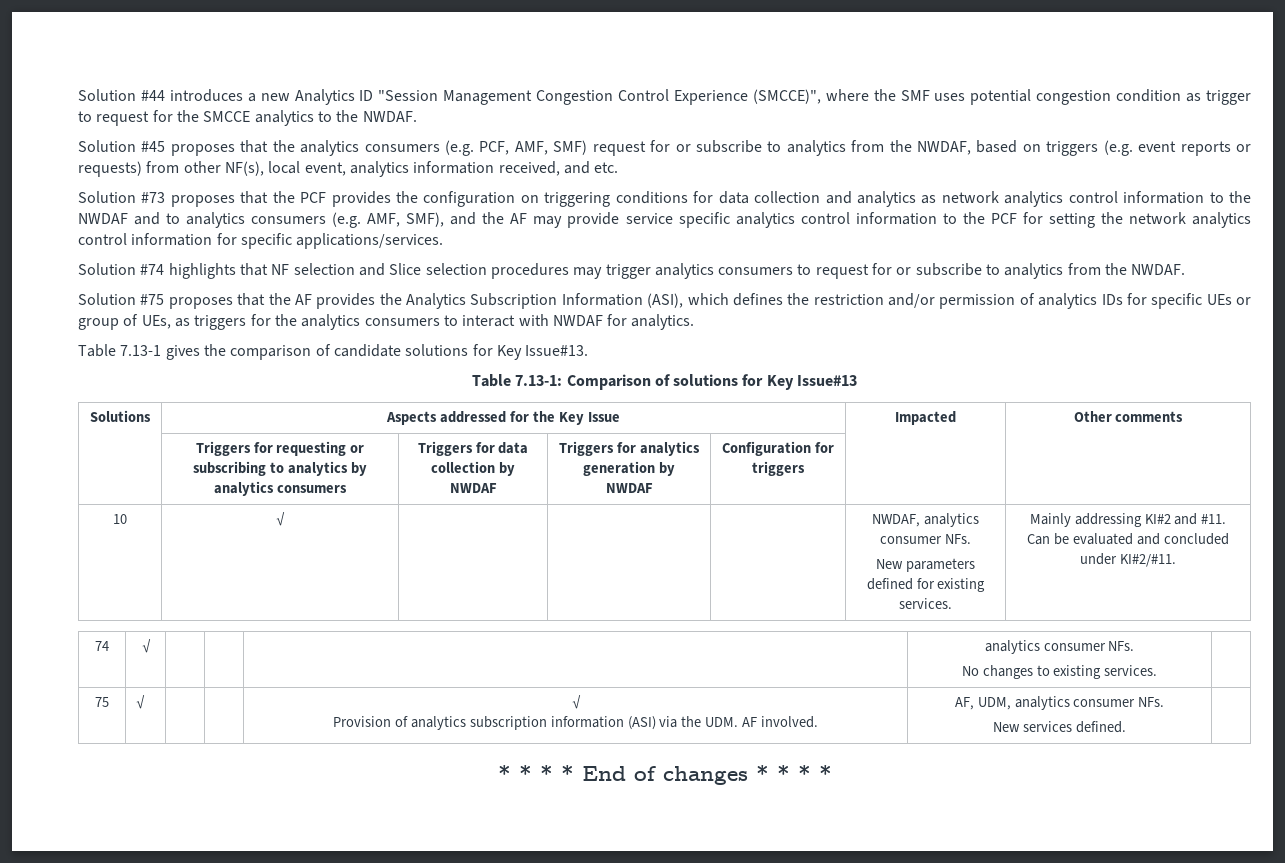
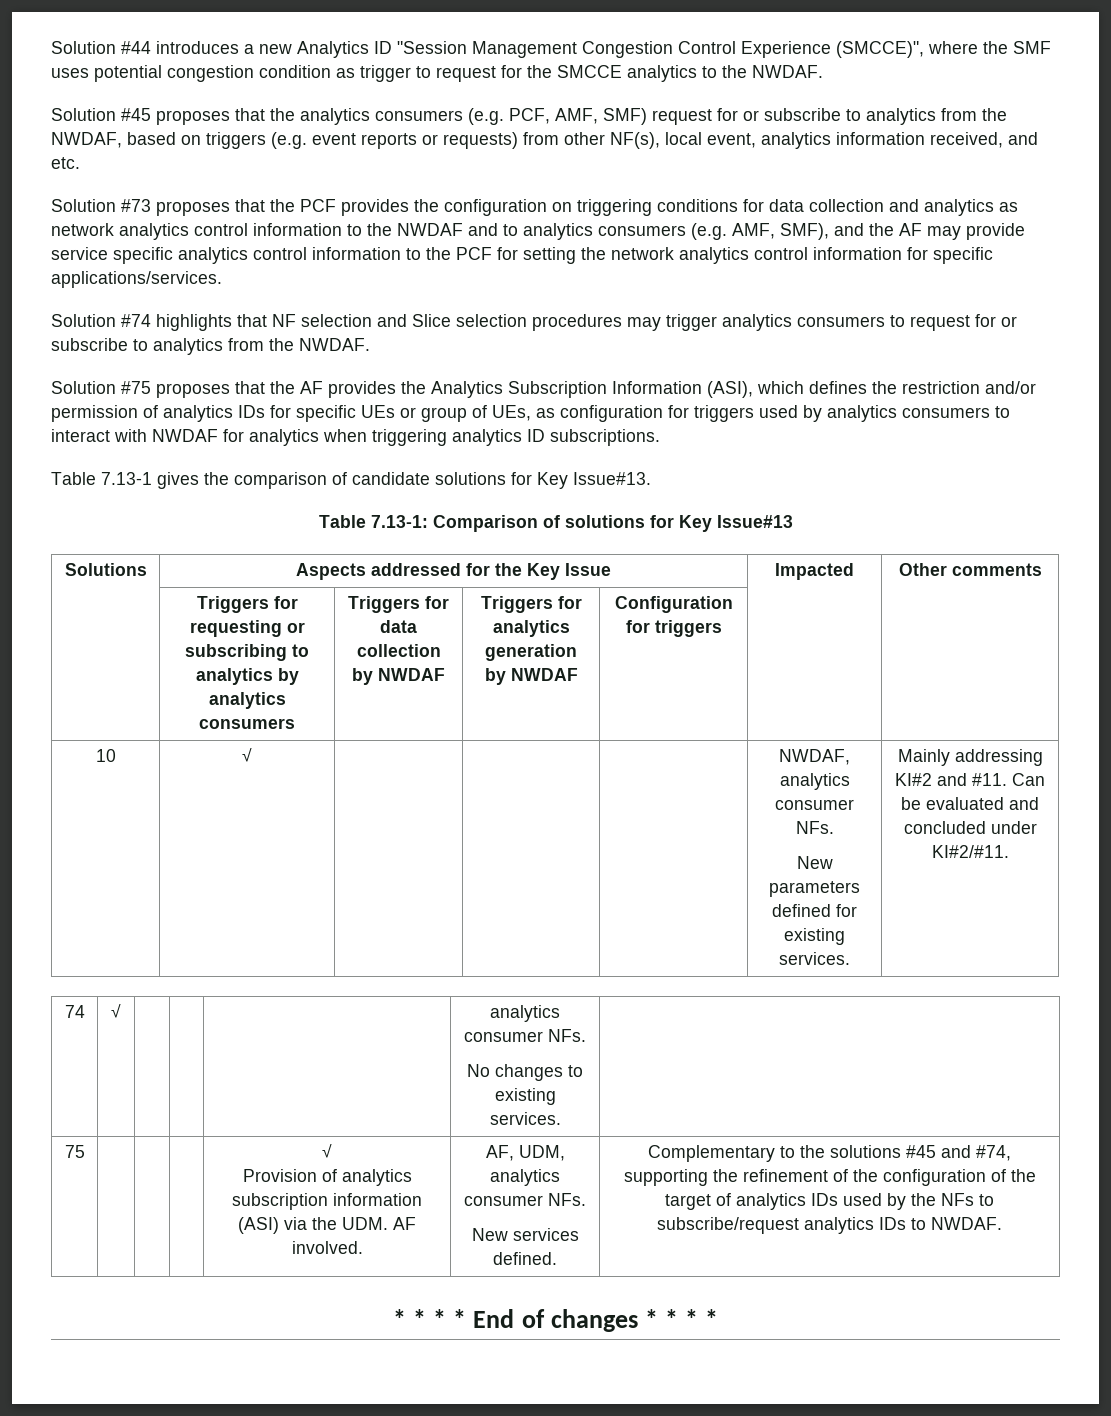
- Solution #75 proposes that the AF provides the Analytics Subscription Information (ASI), which defines the restriction and/or permission of analytics IDs for specific UEs or group of UEs, as triggers for the analytics consumers to interact with NWDAF for analytics.
+ Solution #75 proposes that the AF provides the Analytics Subscription Information (ASI), which defines the restriction and/or permission of analytics IDs for specific UEs or group of UEs, as configuration for triggers used by analytics consumers to interact with NWDAF for analytics when triggering analytics ID subscriptions.
- 75 | √
+ 75
+ Complementary to the solutions #45 and #74, supporting the refinement of the configuration of the target of analytics IDs used by the NFs to subscribe/request analytics IDs to NWDAF.

